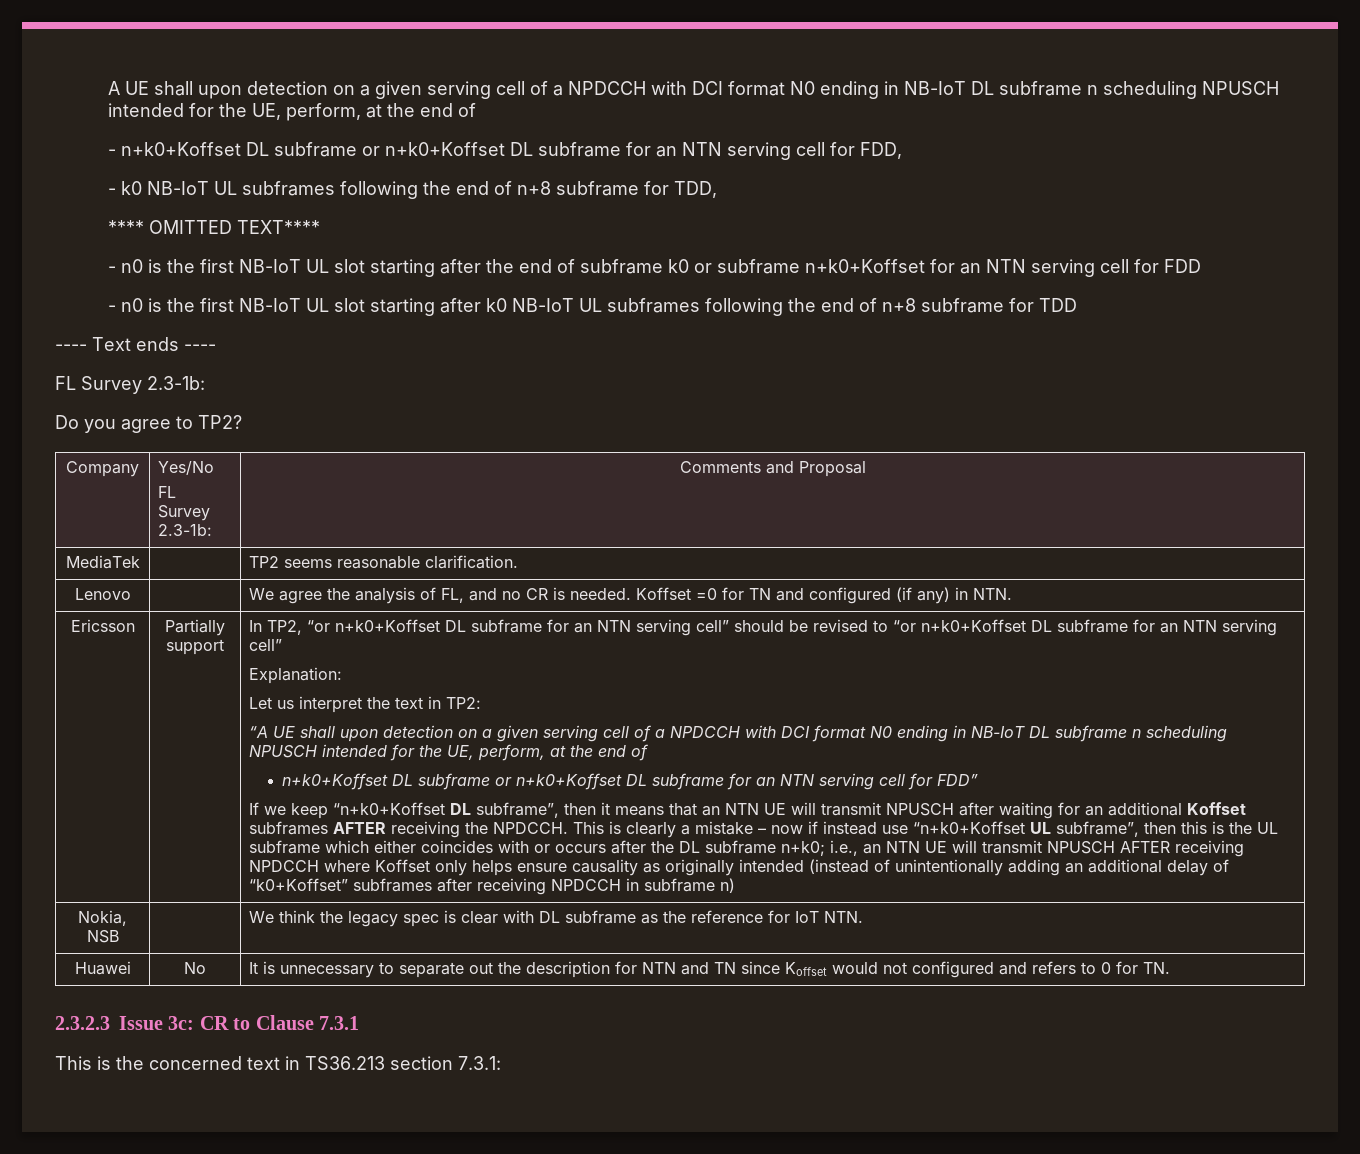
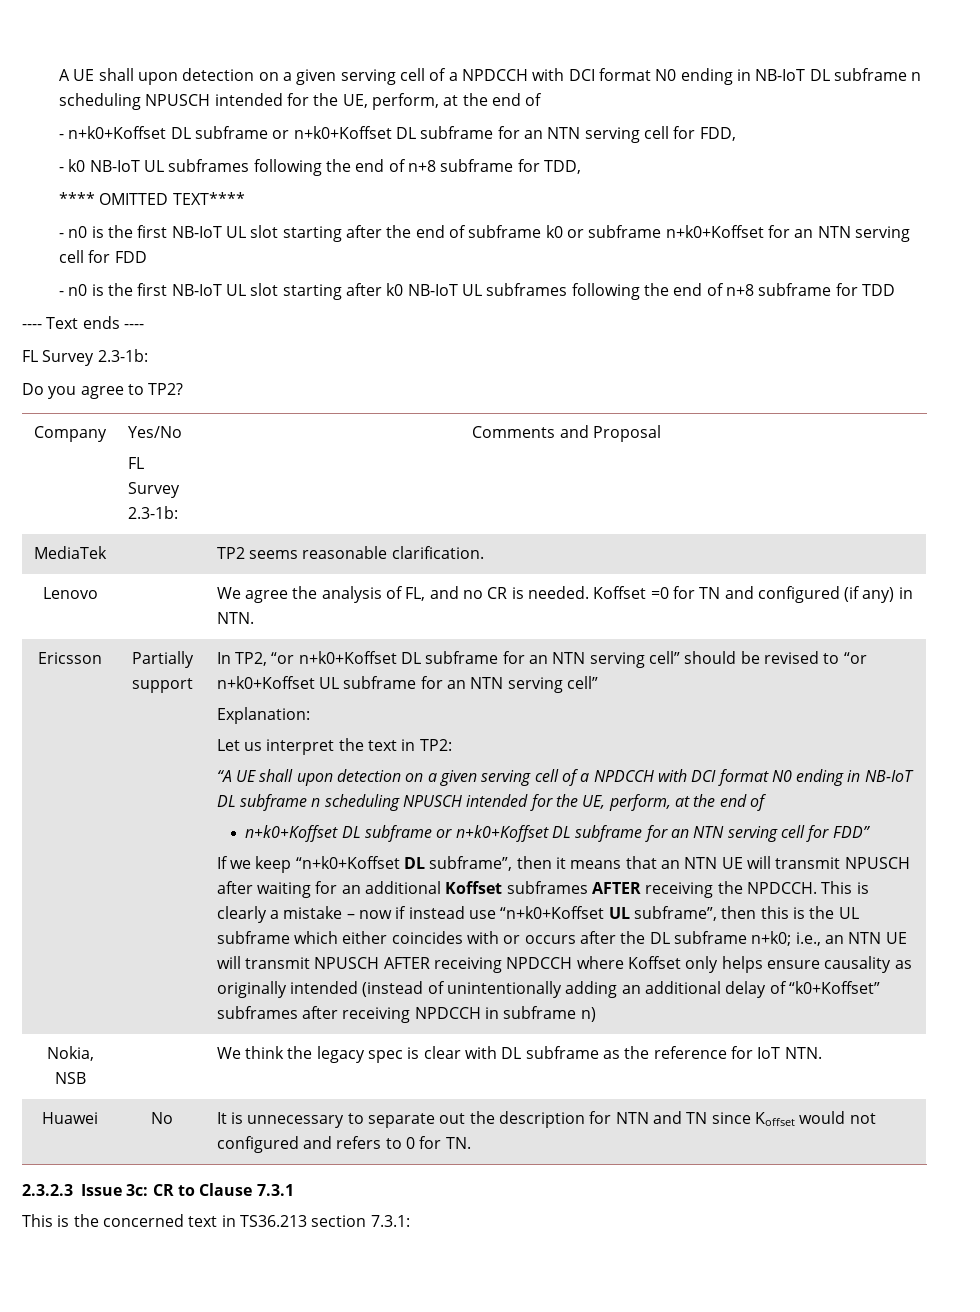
- In TP2, “or n+k0+Koffset DL subframe for an NTN serving cell” should be revised to “or n+k0+Koffset DL subframe for an NTN serving cell”
+ In TP2, “or n+k0+Koffset DL subframe for an NTN serving cell” should be revised to “or n+k0+Koffset UL subframe for an NTN serving cell”

